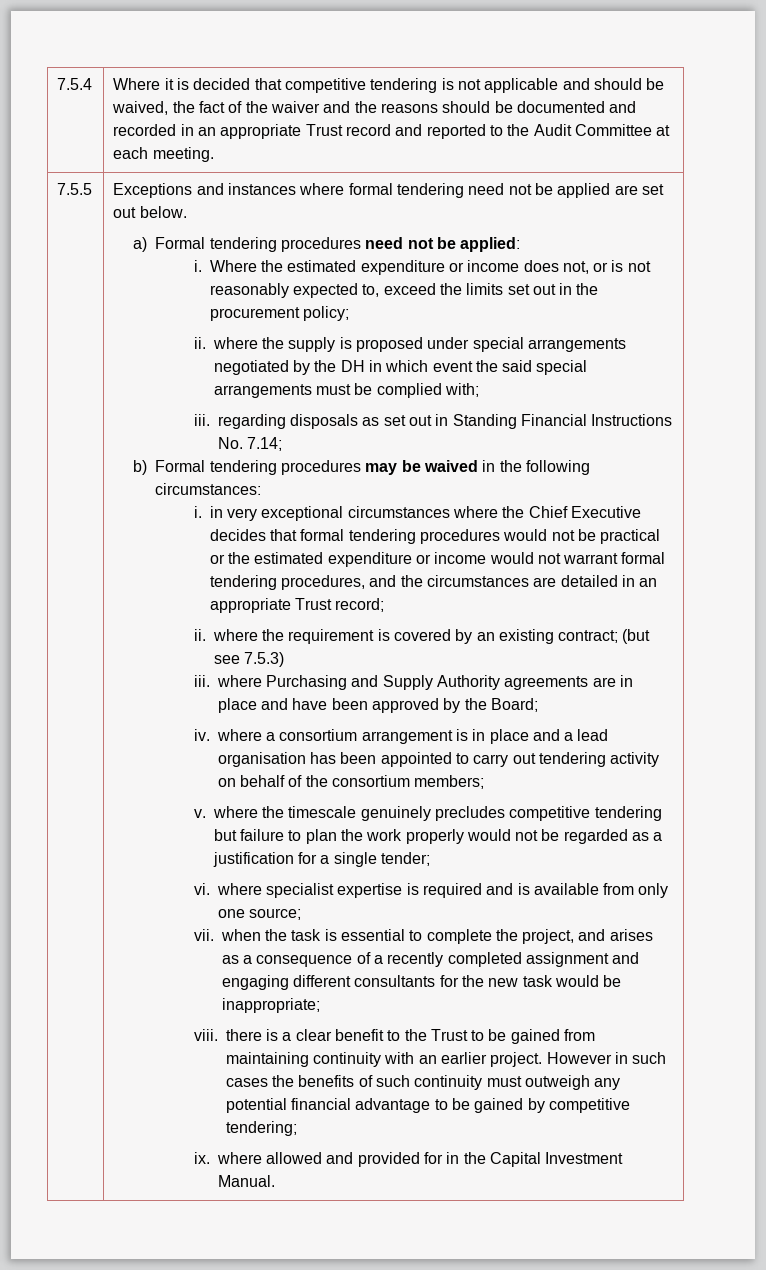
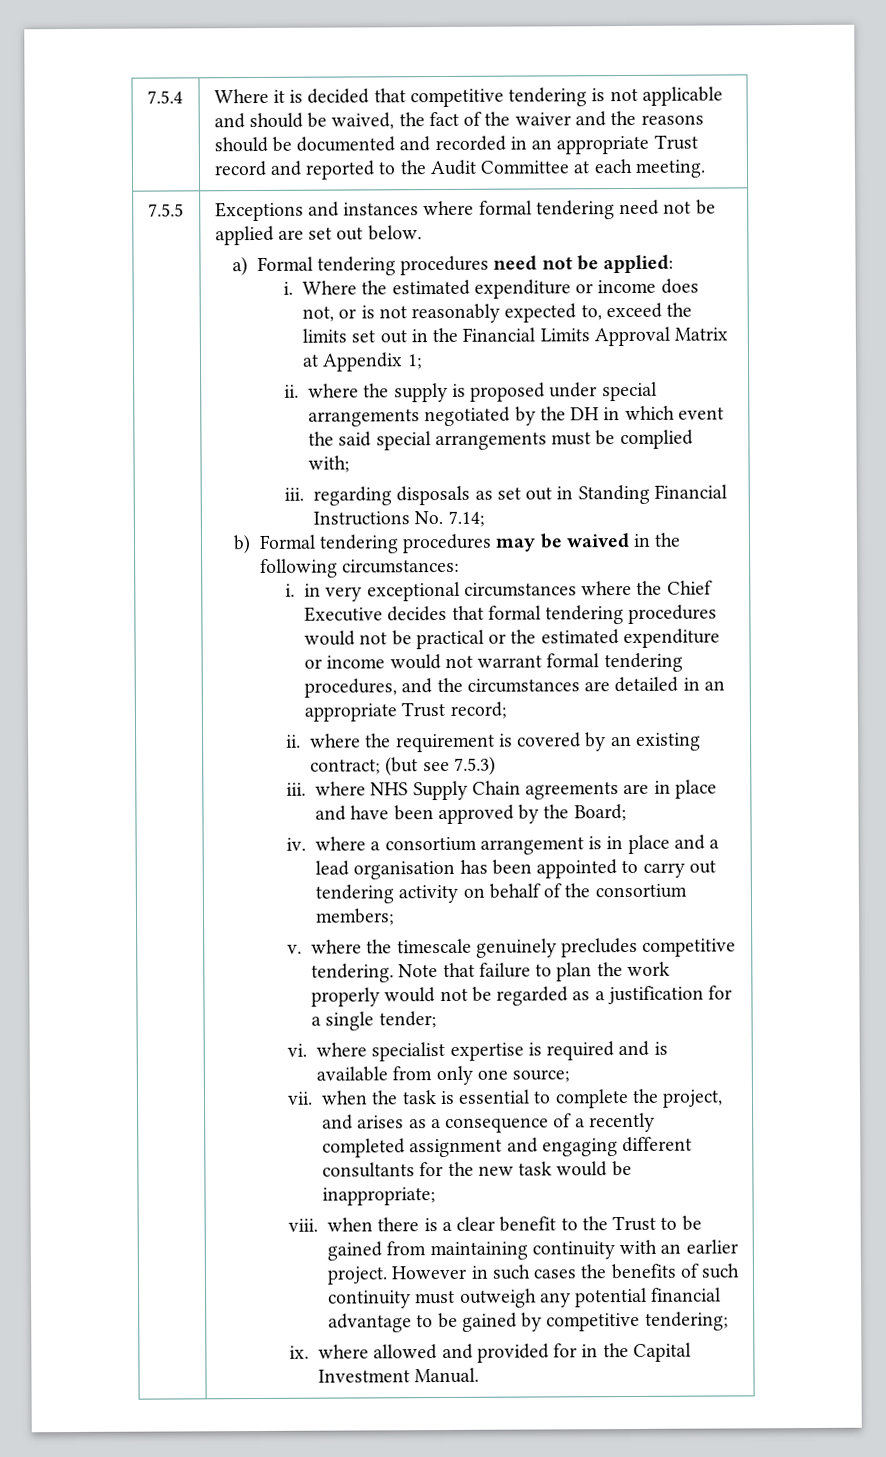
- Where the estimated expenditure or income does not, or is not reasonably expected to, exceed the limits set out in the procurement policy;
+ Where the estimated expenditure or income does not, or is not reasonably expected to, exceed the limits set out in the Financial Limits Approval Matrix at Appendix 1;
- iii. where Purchasing and Supply Authority agreements are in place and have been approved by the Board;
+ iii. where NHS Supply Chain agreements are in place and have been approved by the Board;
- v. where the timescale genuinely precludes competitive tendering but failure to plan the work properly would not be regarded as a justification for a single tender;
+ v. where the timescale genuinely precludes competitive tendering. Note that failure to plan the work properly would not be regarded as a justification for a single tender;
- viii. there is a clear benefit to the Trust to be gained from maintaining continuity with an earlier project.
+ viii. when there is a clear benefit to the Trust to be gained from maintaining continuity with an earlier project.

